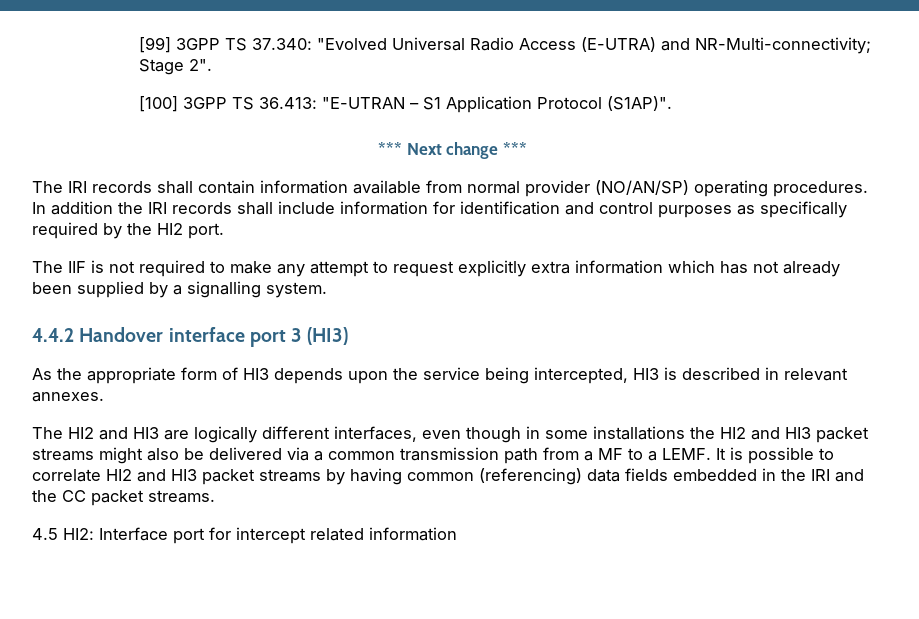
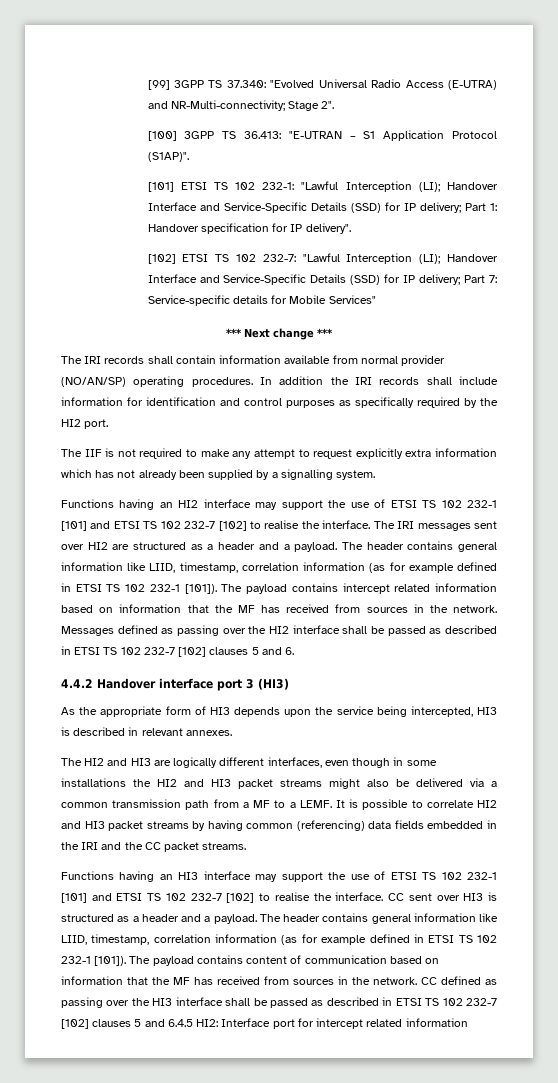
+ [101] ETSI TS 102 232-1: "Lawful Interception (LI); Handover Interface and Service-Specific Details (SSD) for IP delivery; Part 1: Handover specification for IP delivery".
+ [102] ETSI TS 102 232-7: "Lawful Interception (LI); Handover Interface and Service-Specific Details (SSD) for IP delivery; Part 7: Service-specific details for Mobile Services"
+ Functions having an HI2 interface may support the use of ETSI TS 102 232-1 [101] and ETSI TS 102 232-7 [102] to realise the interface. The IRI messages sent over HI2 are structured as a header and a payload. The header contains general information like LIID, timestamp, correlation information (as for example defined in ETSI TS 102 232-1 [101]). The payload contains intercept related information based on information that the MF has received from sources in the network. Messages defined as passing over the HI2 interface shall be passed as described in ETSI TS 102 232-7 [102] clauses 5 and 6.
- 4.5 HI2: Interface port for intercept related information
+ Functions having an HI3 interface may support the use of ETSI TS 102 232-1 [101] and ETSI TS 102 232-7 [102] to realise the interface. CC sent over HI3 is structured as a header and a payload. The header contains general information like LIID, timestamp, correlation information (as for example defined in ETSI TS 102 232-1 [101]). The payload contains content of communication based on information that the MF has received from sources in the network. CC defined as passing over the HI3 interface shall be passed as described in ETSI TS 102 232-7 [102] clauses 5 and 6.4.5 HI2: Interface port for intercept related information

